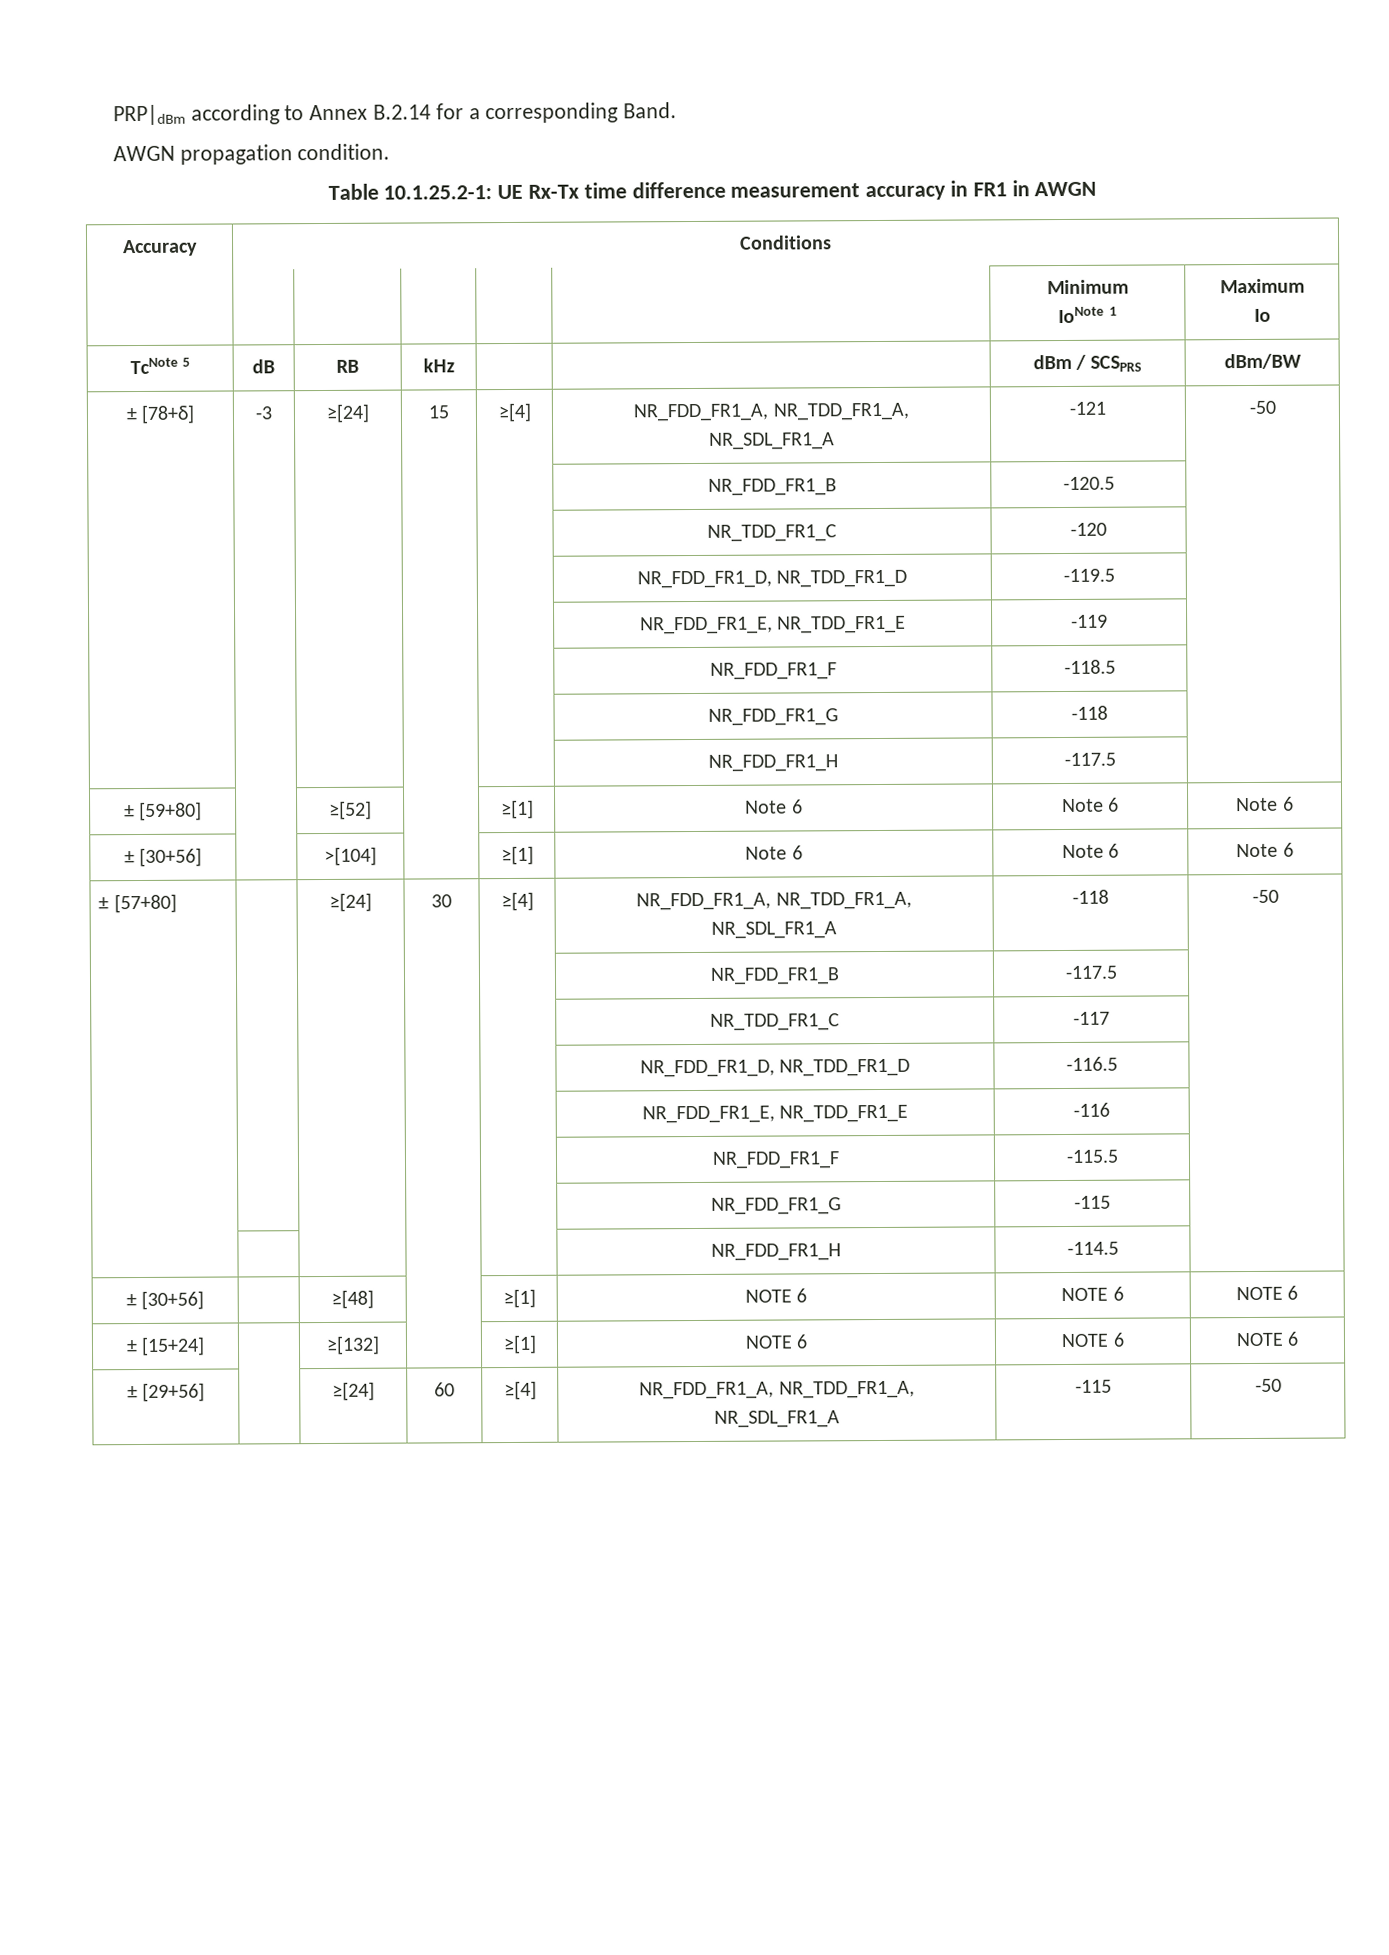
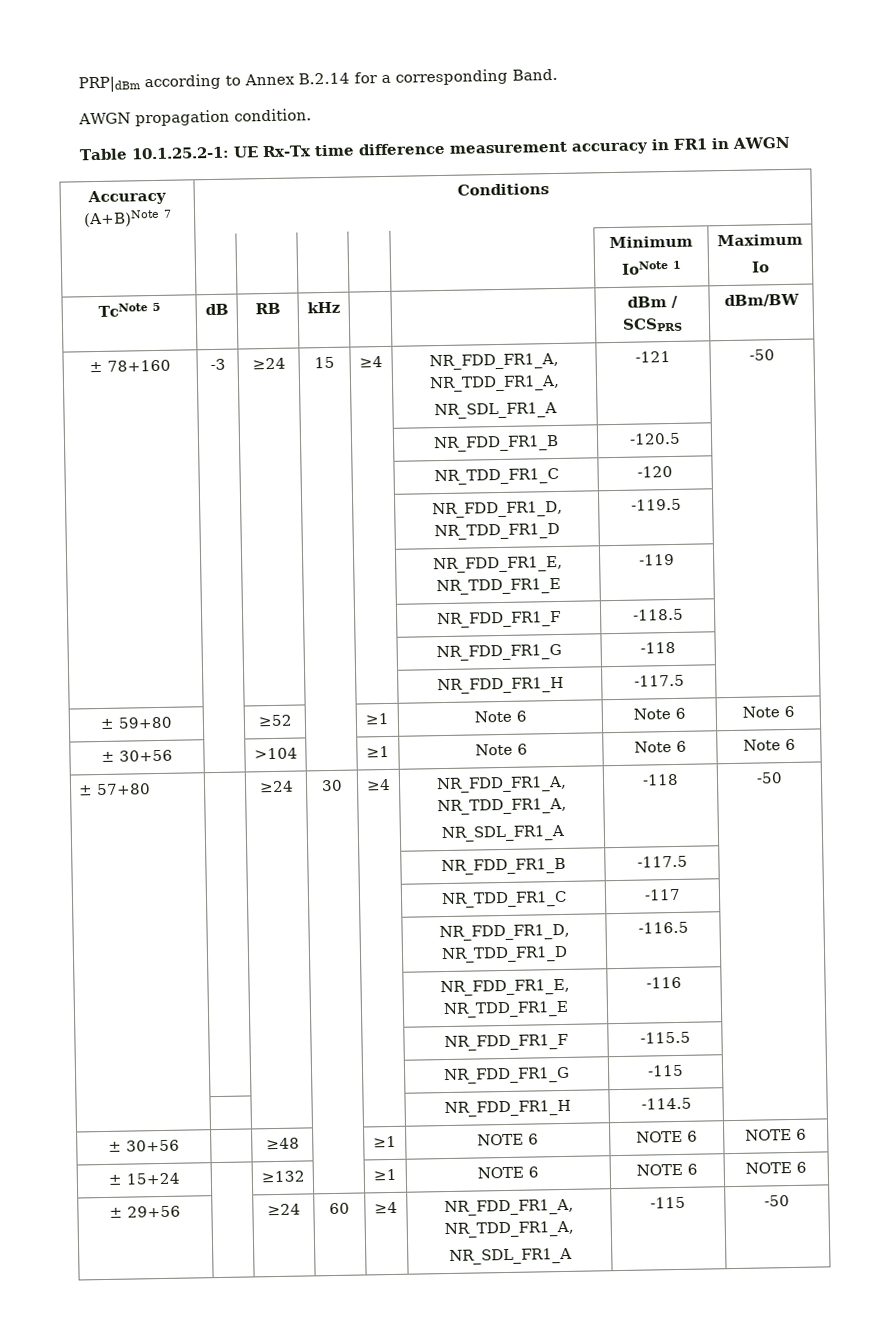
- Accuracy | Conditions
+ Accuracy (A+B)Note 7 | Conditions
- ± [78+δ] | -3 | ≥[24] | 15 | ≥[4] | NR_FDD_FR1_A, NR_TDD_FR1_A,
+ ± 78+160 | -3 | ≥24 | 15 | ≥4 | NR_FDD_FR1_A, NR_TDD_FR1_A,
- ± [59+80] | | ≥[52] | | ≥[1] | Note 6 | Note 6 | Note 6
- ± [30+56] | | >[104] | | ≥[1] | Note 6 | Note 6 | Note 6
- ± [57+80] | | ≥[24] | 30 | ≥[4] | NR_FDD_FR1_A, NR_TDD_FR1_A,
+ ± 59+80 | | ≥52 | | ≥1 | Note 6 | Note 6 | Note 6
+ ± 30+56 | | >104 | | ≥1 | Note 6 | Note 6 | Note 6
+ ± 57+80 | | ≥24 | 30 | ≥4 | NR_FDD_FR1_A, NR_TDD_FR1_A,
- ± [30+56] | | ≥[48] | | ≥[1] | NOTE 6 | NOTE 6 | NOTE 6
- ± [15+24] | | ≥[132] | | ≥[1] | NOTE 6 | NOTE 6 | NOTE 6
- ± [29+56] | | ≥[24] | 60 | ≥[4] | NR_FDD_FR1_A, NR_TDD_FR1_A,
+ ± 30+56 | | ≥48 | | ≥1 | NOTE 6 | NOTE 6 | NOTE 6
+ ± 15+24 | | ≥132 | | ≥1 | NOTE 6 | NOTE 6 | NOTE 6
+ ± 29+56 | | ≥24 | 60 | ≥4 | NR_FDD_FR1_A, NR_TDD_FR1_A,

